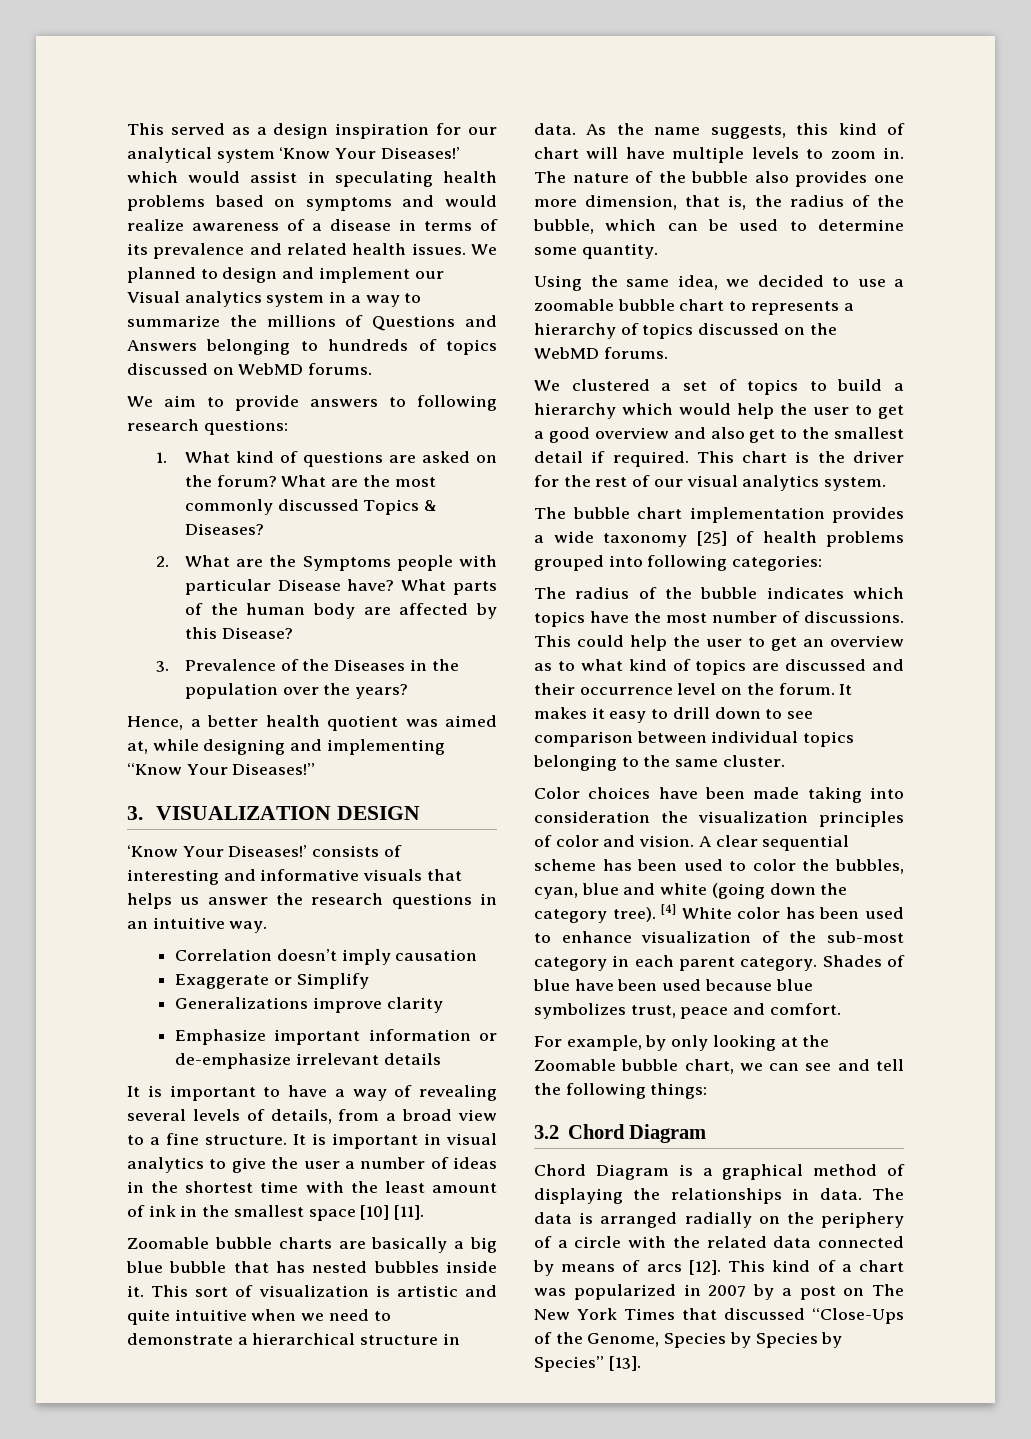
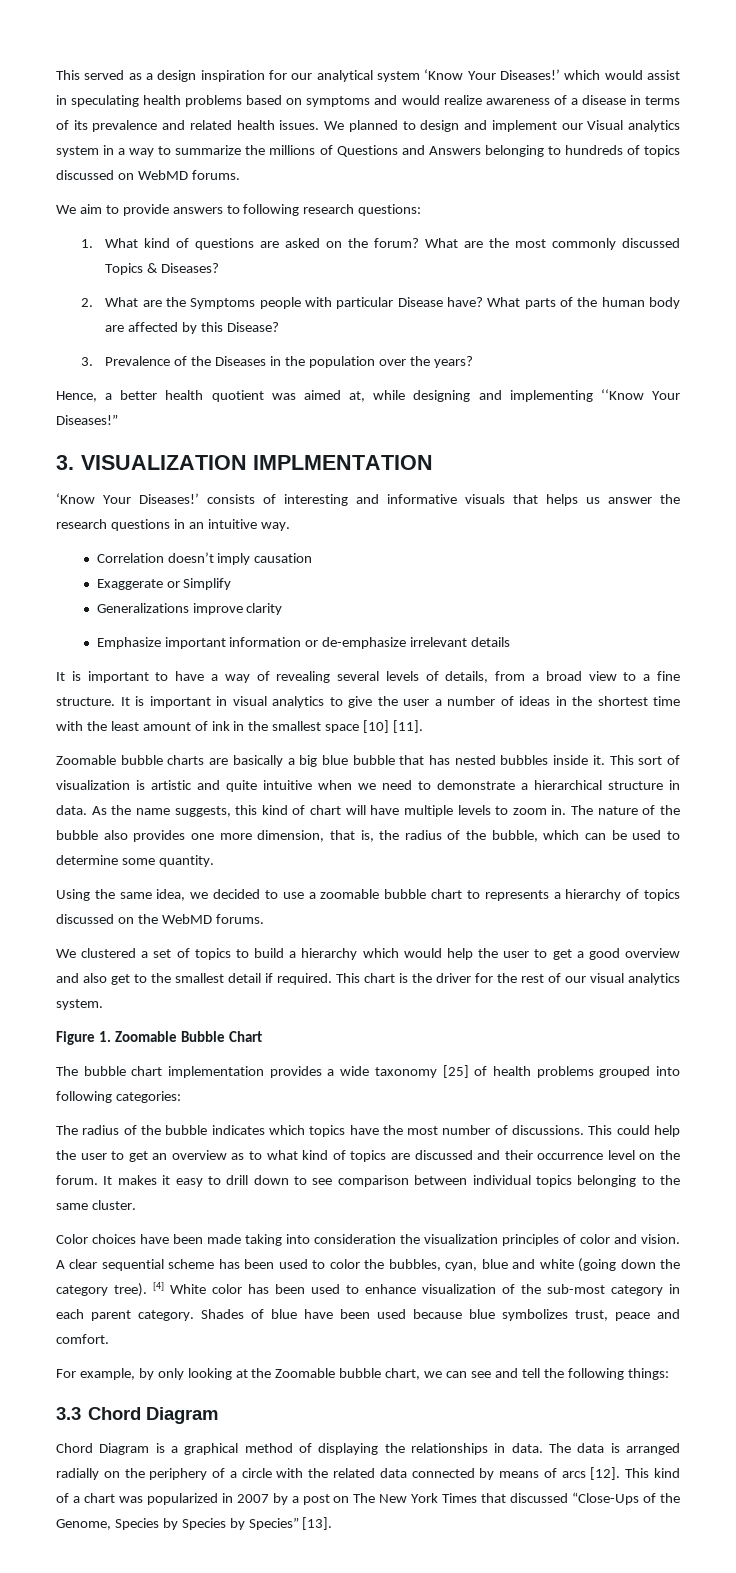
- 3. VISUALIZATION DESIGN
+ 3. VISUALIZATION IMPLMENTATION
+ Figure 1. Zoomable Bubble Chart
- 3.2 Chord Diagram
+ 3.3 Chord Diagram

